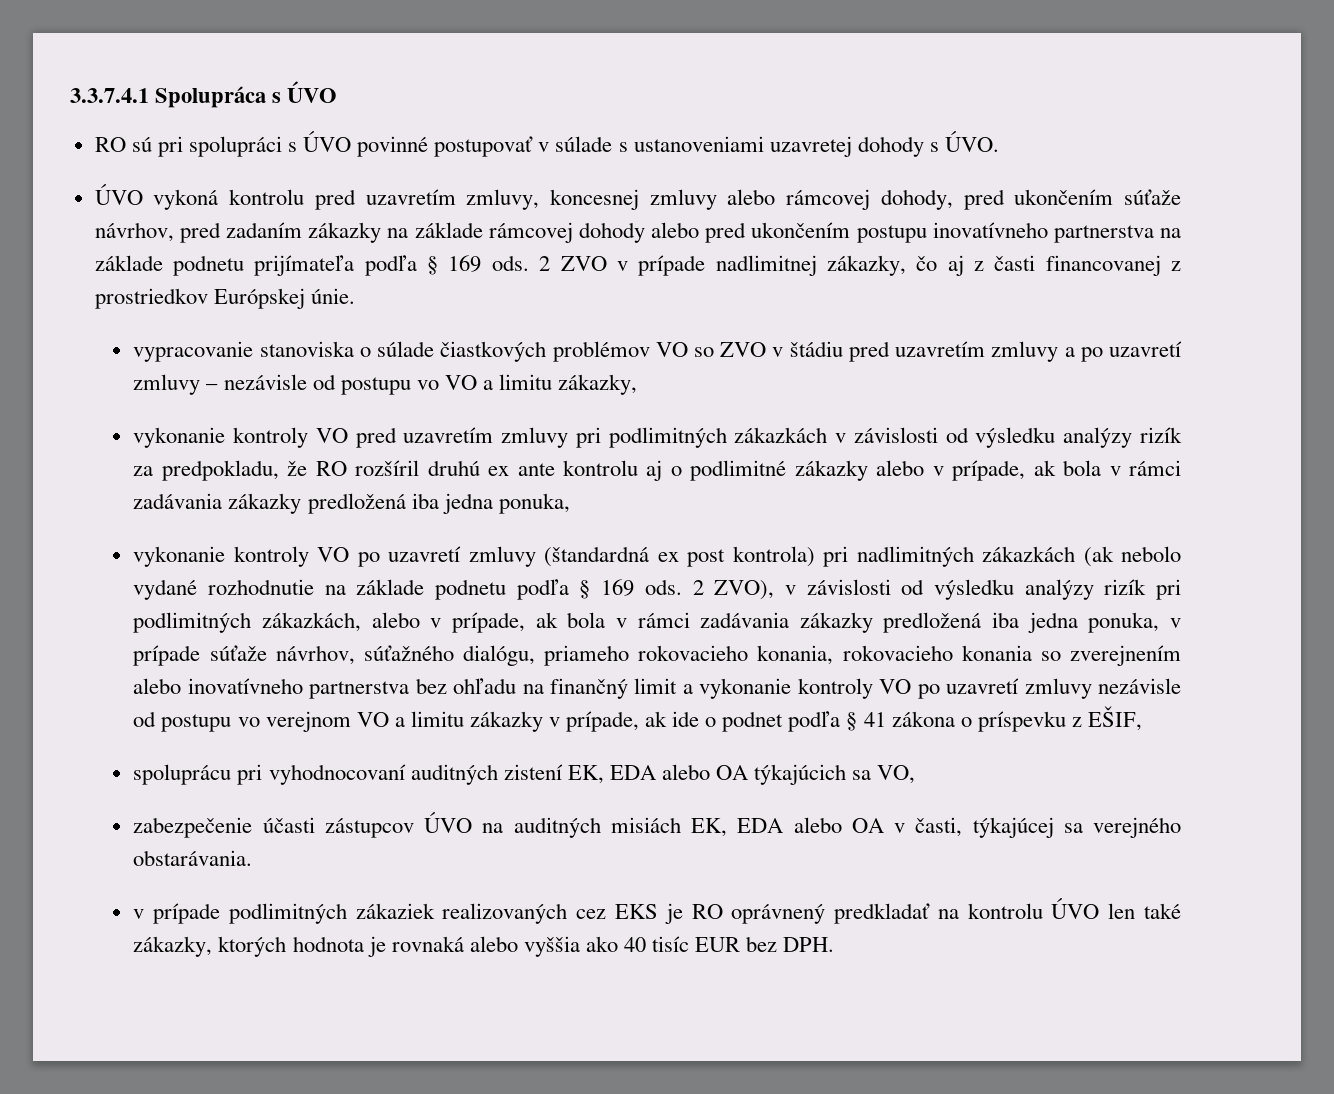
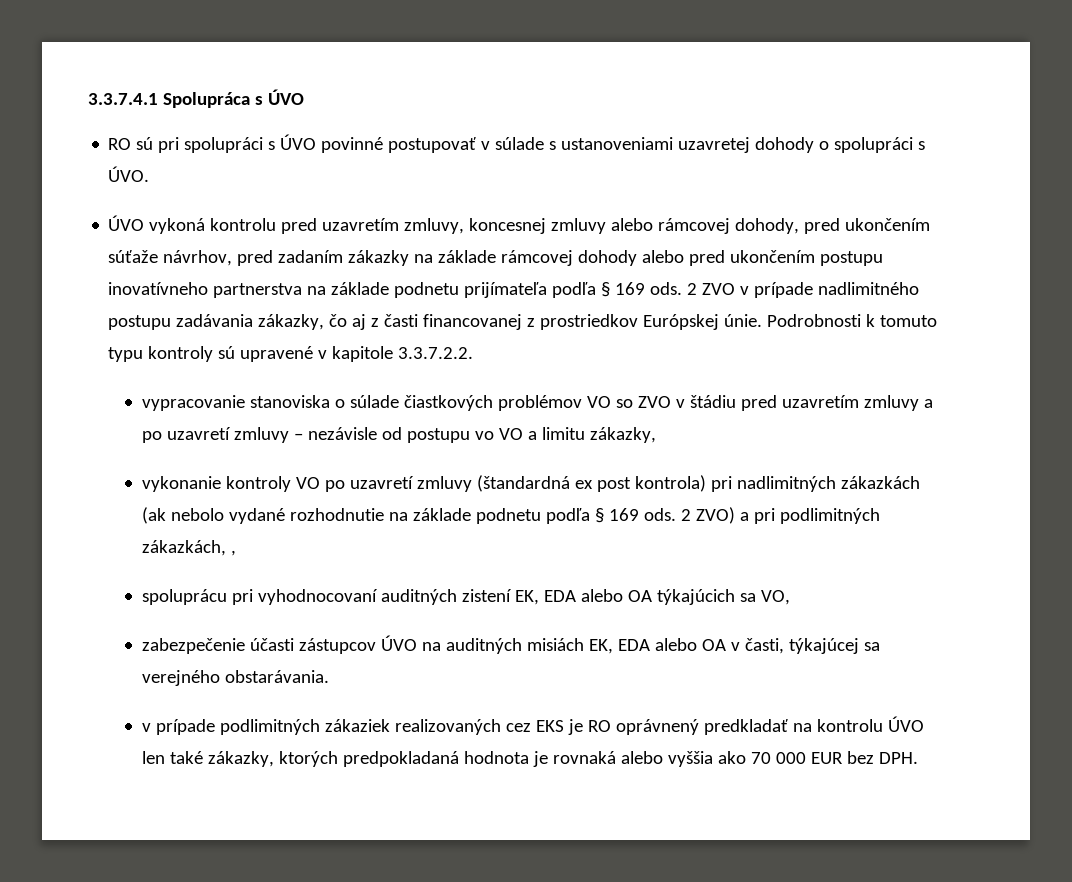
- RO sú pri spolupráci s ÚVO povinné postupovať v súlade s ustanoveniami uzavretej dohody s ÚVO.
+ RO sú pri spolupráci s ÚVO povinné postupovať v súlade s ustanoveniami uzavretej dohody o spolupráci s ÚVO.
- 2 ZVO v prípade nadlimitnej zákazky, čo aj z časti financovanej z prostriedkov Európskej únie.
+ 2 ZVO v prípade nadlimitného postupu zadávania zákazky, čo aj z časti financovanej z prostriedkov Európskej únie. Podrobnosti k tomuto typu kontroly sú upravené v kapitole 3.3.7.2.2.
- vykonanie kontroly VO pred uzavretím zmluvy pri podlimitných zákazkách v závislosti od výsledku analýzy rizík za predpokladu, že RO rozšíril druhú ex ante kontrolu aj o podlimitné zákazky alebo v prípade, ak bola v rámci zadávania zákazky predložená iba jedna ponuka,
- 2 ZVO), v závislosti od výsledku analýzy rizík pri podlimitných zákazkách, alebo v prípade, ak bola v rámci zadávania zákazky predložená iba jedna ponuka, v prípade súťaže návrhov, súťažného dialógu, priameho rokovacieho konania, rokovacieho konania so zverejnením alebo inovatívneho partnerstva bez ohľadu na finančný limit a vykonanie kontroly VO po uzavretí zmluvy nezávisle od postupu vo verejnom VO a limitu zákazky v prípade, ak ide o podnet podľa § 41 zákona o príspevku z EŠIF,
+ 2 ZVO) a pri podlimitných zákazkách, ,
- v prípade podlimitných zákaziek realizovaných cez EKS je RO oprávnený predkladať na kontrolu ÚVO len také zákazky, ktorých hodnota je rovnaká alebo vyššia ako 40 tisíc EUR bez DPH.
+ v prípade podlimitných zákaziek realizovaných cez EKS je RO oprávnený predkladať na kontrolu ÚVO len také zákazky, ktorých predpokladaná hodnota je rovnaká alebo vyššia ako 70 000 EUR bez DPH.

